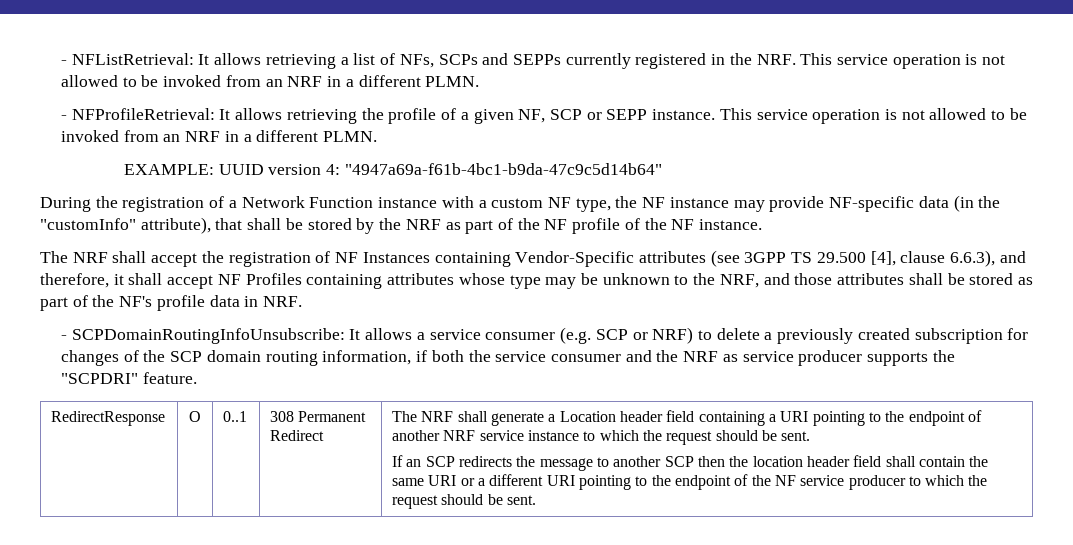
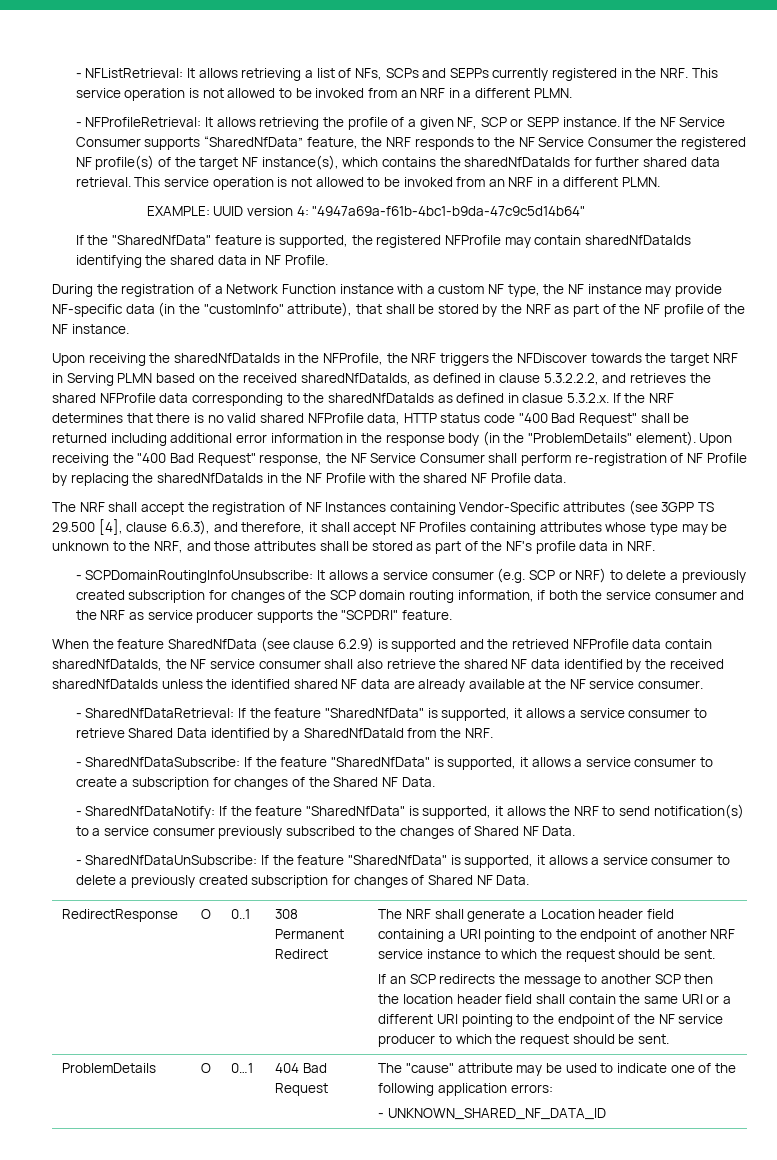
+ If the NF Service Consumer supports “SharedNfData” feature, the NRF responds to the NF Service Consumer the registered NF profile(s) of the target NF instance(s), which contains the sharedNfDataIds for further shared data retrieval.
+ If the "SharedNfData" feature is supported, the registered NFProfile may contain sharedNfDataIds identifying the shared data in NF Profile.
+ Upon receiving the sharedNfDataIds in the NFProfile, the NRF triggers the NFDiscover towards the target NRF in Serving PLMN based on the received sharedNfDataIds, as defined in clause 5.3.2.2.2, and retrieves the shared NFProfile data corresponding to the sharedNfDataIds as defined in clasue 5.3.2.x. If the NRF determines that there is no valid shared NFProfile data, HTTP status code "400 Bad Request" shall be returned including additional error information in the response body (in the "ProblemDetails" element). Upon receiving the "400 Bad Request" response, the NF Service Consumer shall perform re-registration of NF Profile by replacing the sharedNfDataIds in the NF Profile with the shared NF Profile data.
+ When the feature SharedNfData (see clause 6.2.9) is supported and the retrieved NFProfile data contain sharedNfDataIds, the NF service consumer shall also retrieve the shared NF data identified by the received sharedNfDataIds unless the identified shared NF data are already available at the NF service consumer.
+ - SharedNfDataRetrieval: If the feature "SharedNfData" is supported, it allows a service consumer to retrieve Shared Data identified by a SharedNfDataId from the NRF.
+ - SharedNfDataSubscribe: If the feature "SharedNfData" is supported, it allows a service consumer to create a subscription for changes of the Shared NF Data.
+ - SharedNfDataNotify: If the feature "SharedNfData" is supported, it allows the NRF to send notification(s) to a service consumer previously subscribed to the changes of Shared NF Data.
+ - SharedNfDataUnSubscribe: If the feature "SharedNfData" is supported, it allows a service consumer to delete a previously created subscription for changes of Shared NF Data.
+ ProblemDetails | O | 0…1 | 404 Bad Request | The "cause" attribute may be used to indicate one of the following application errors:
+ - UNKNOWN_SHARED_NF_DATA_ID

